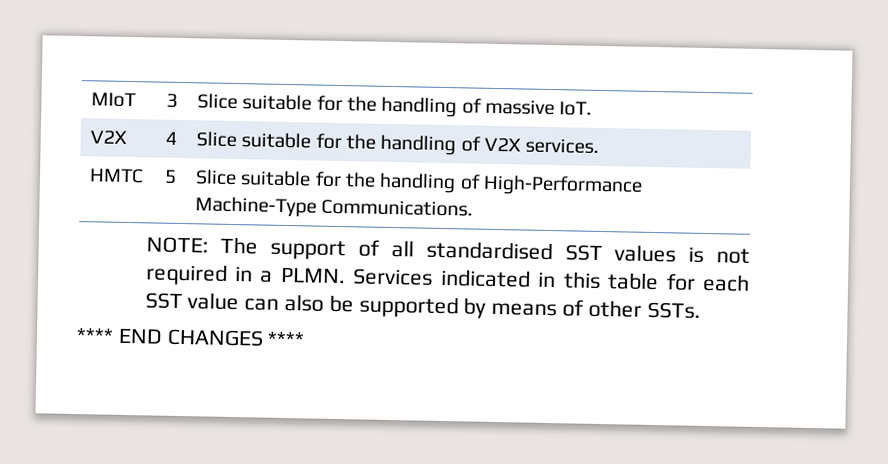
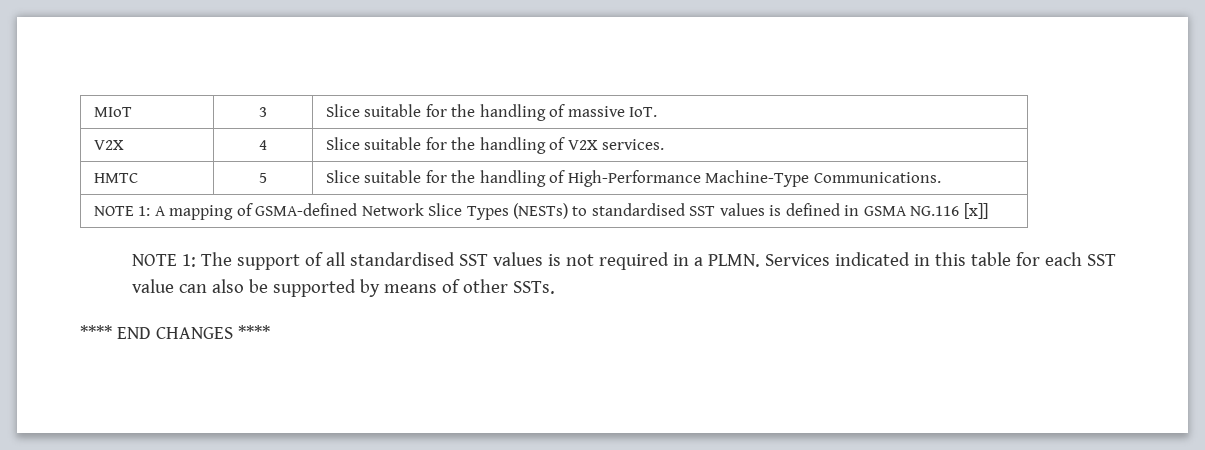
- NOTE: The support of all standardised SST values is not required in a PLMN.
+ NOTE 1: A mapping of GSMA-defined Network Slice Types (NESTs) to standardised SST values is defined in GSMA NG.116 [x]]
+ NOTE 1: The support of all standardised SST values is not required in a PLMN.

